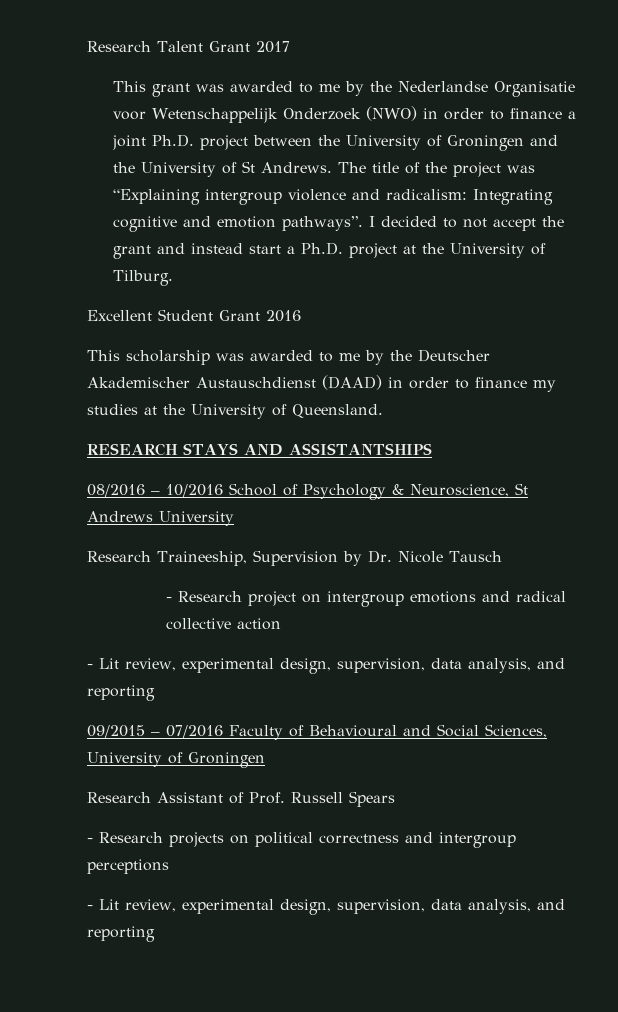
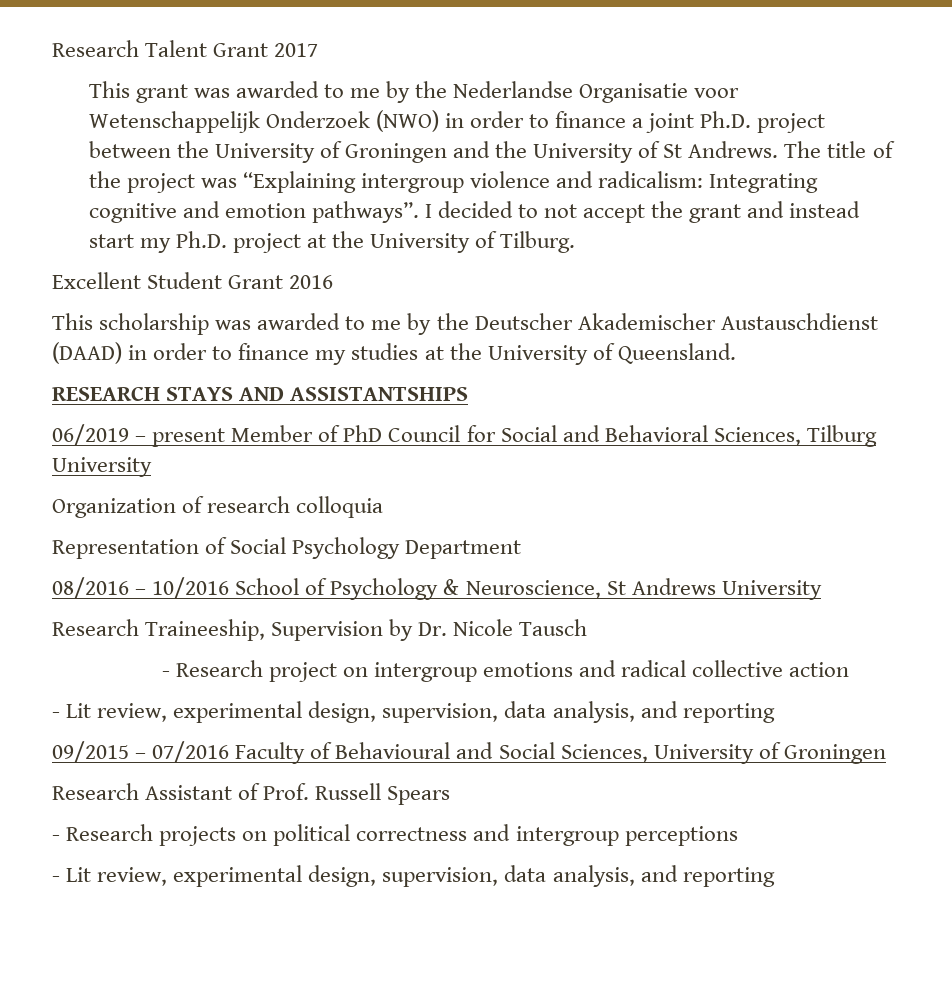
- I decided to not accept the grant and instead start a Ph.D. project at the University of Tilburg.
+ I decided to not accept the grant and instead start my Ph.D. project at the University of Tilburg.
+ 06/2019 – present Member of PhD Council for Social and Behavioral Sciences, Tilburg University
+ Organization of research colloquia
+ Representation of Social Psychology Department

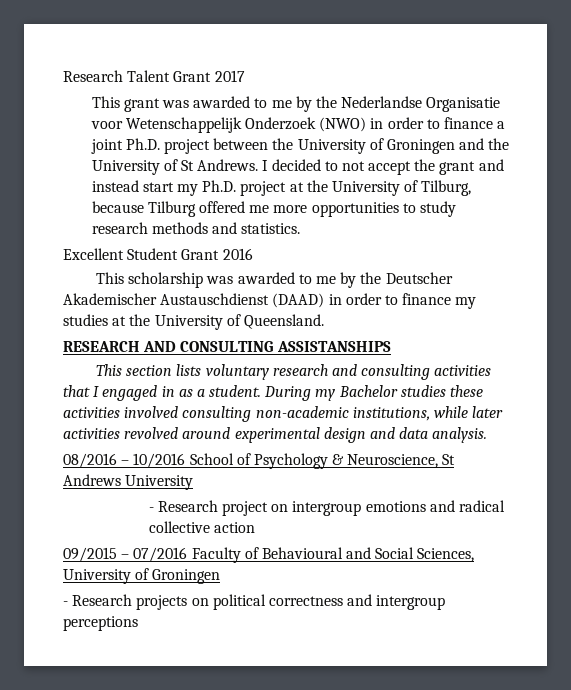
- The title of the project was “Explaining intergroup violence and radicalism: Integrating cognitive and emotion pathways”.
- I decided to not accept the grant and instead start my Ph.D. project at the University of Tilburg.
+ I decided to not accept the grant and instead start my Ph.D. project at the University of Tilburg, because Tilburg offered me more opportunities to study research methods and statistics.
- RESEARCH STAYS AND ASSISTANTSHIPS
- 06/2019 – present Member of PhD Council for Social and Behavioral Sciences, Tilburg University
- Organization of research colloquia
- Representation of Social Psychology Department
+ RESEARCH AND CONSULTING ASSISTANSHIPS
+ This section lists voluntary research and consulting activities that I engaged in as a student. During my Bachelor studies these activities involved consulting non-academic institutions, while later activities revolved around experimental design and data analysis.
- Research Traineeship, Supervision by Dr. Nicole Tausch
  - Research project on intergroup emotions and radical collective action
- - Lit review, experimental design, supervision, data analysis, and reporting
- Research Assistant of Prof. Russell Spears
  - Research projects on political correctness and intergroup perceptions
- - Lit review, experimental design, supervision, data analysis, and reporting

